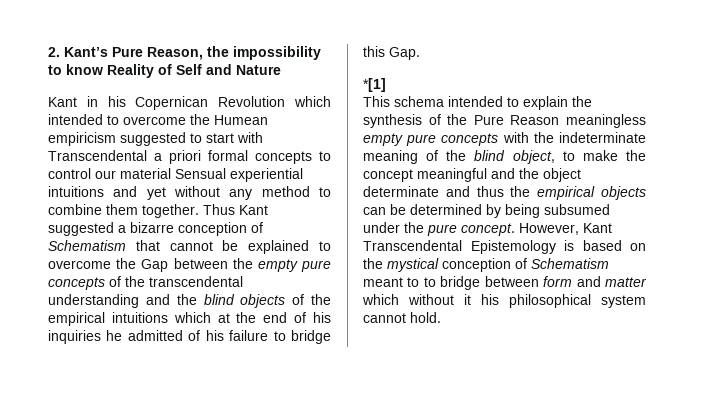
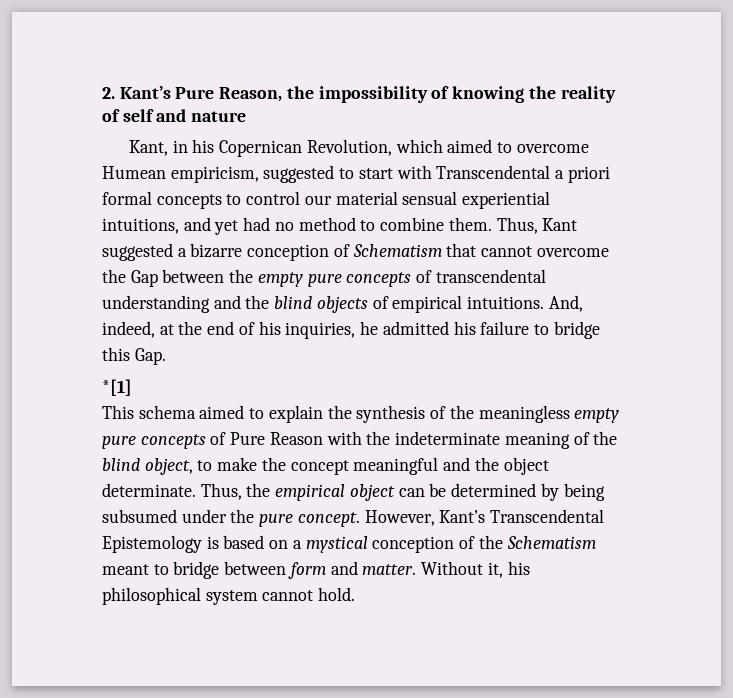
- 2. Kant’s Pure Reason, the impossibility to know Reality of Self and Nature
- Kant in his Copernican Revolution which intended to overcome the Humean empiricism suggested to start with Transcendental a priori formal concepts to control our material Sensual experiential intuitions and yet without any method to combine them together. Thus Kant suggested a bizarre conception of Schematism that cannot be explained to overcome the Gap between the empty pure concepts of the transcendental understanding and the blind objects of the empirical intuitions which at the end of his inquiries he admitted of his failure to bridge this Gap.
+ 2. Kant’s Pure Reason, the impossibility of knowing the reality of self and nature
+ Kant, in his Copernican Revolution, which aimed to overcome Humean empiricism, suggested to start with Transcendental a priori formal concepts to control our material sensual experiential intuitions, and yet had no method to combine them. Thus, Kant suggested a bizarre conception of Schematism that cannot overcome the Gap between the empty pure concepts of transcendental understanding and the blind objects of empirical intuitions. And, indeed, at the end of his inquiries, he admitted his failure to bridge this Gap.
- This schema intended to explain the synthesis of the Pure Reason meaningless empty pure concepts with the indeterminate meaning of the blind object, to make the concept meaningful and the object determinate and thus the empirical objects can be determined by being subsumed under the pure concept.
+ This schema aimed to explain the synthesis of the meaningless empty pure concepts of Pure Reason with the indeterminate meaning of the blind object, to make the concept meaningful and the object determinate. Thus, the empirical object can be determined by being subsumed under the pure concept.
- However, Kant Transcendental Epistemology is based on the mystical conception of Schematism meant to to bridge between form and matter which without it his philosophical system cannot hold.
+ However, Kant’s Transcendental Epistemology is based on a mystical conception of the Schematism meant to bridge between form and matter. Without it, his philosophical system cannot hold.

